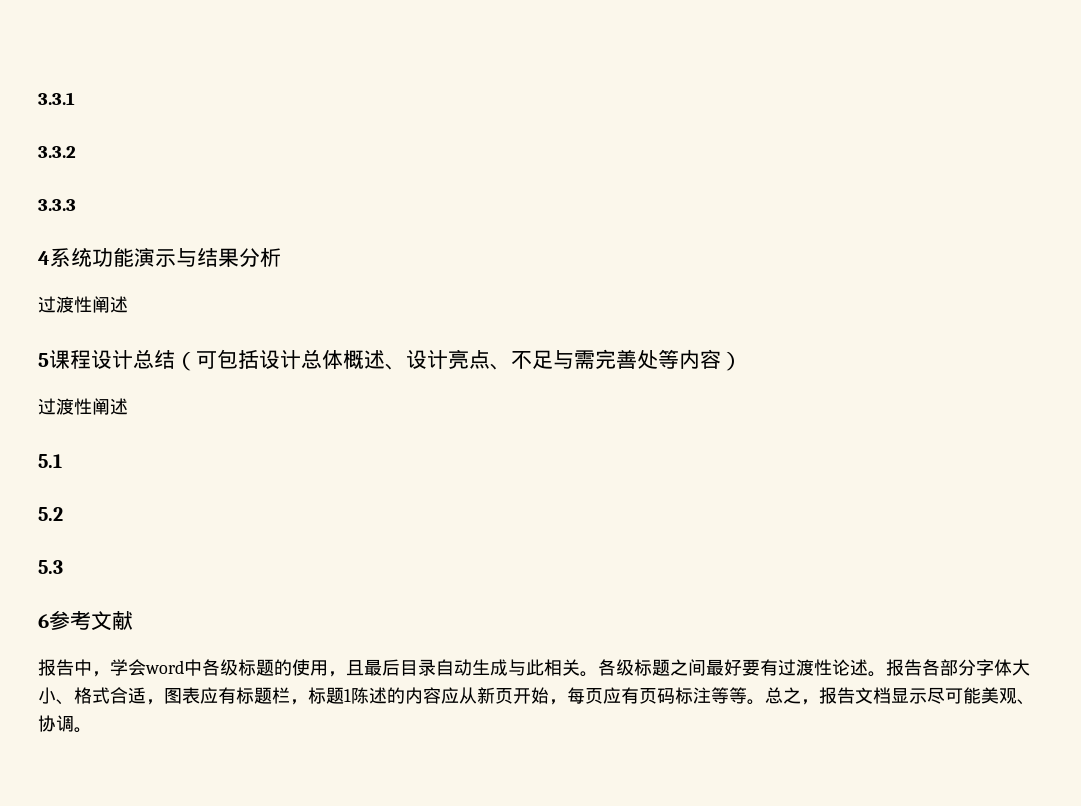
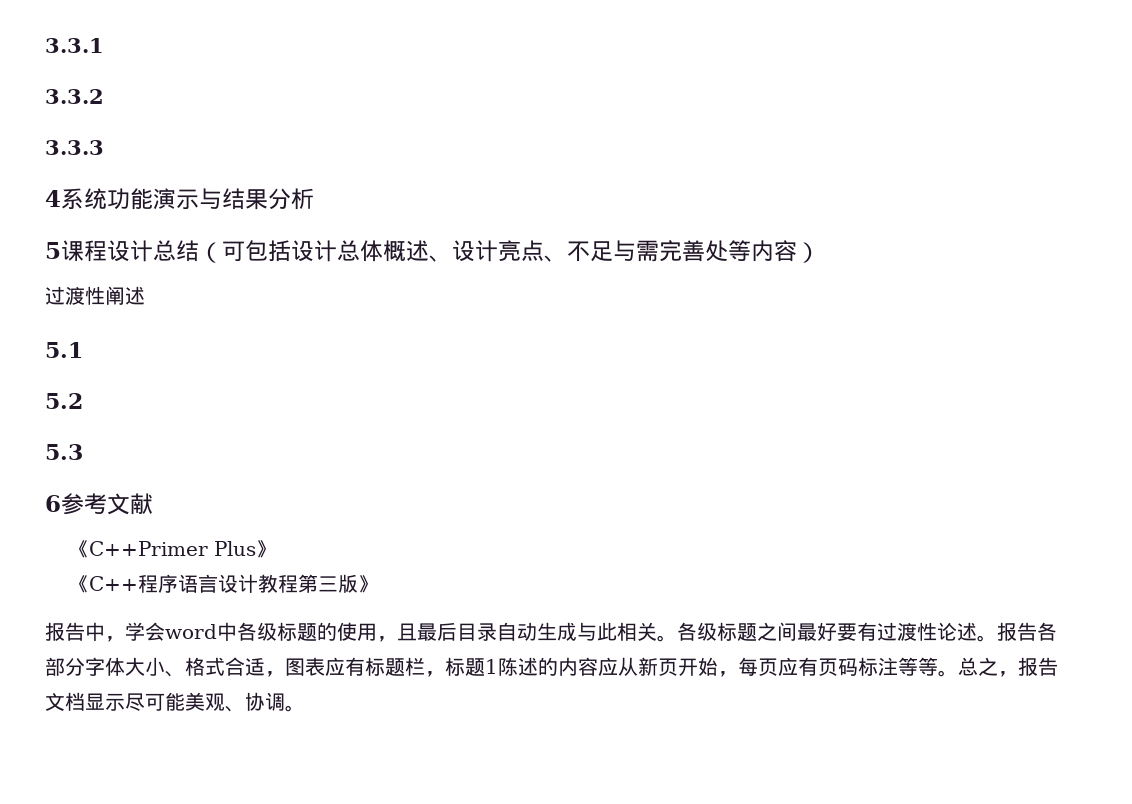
  4系统功能演示与结果分析
- 过渡性阐述
+ 《C++Primer Plus》
+ 《C++程序语言设计教程第三版》

